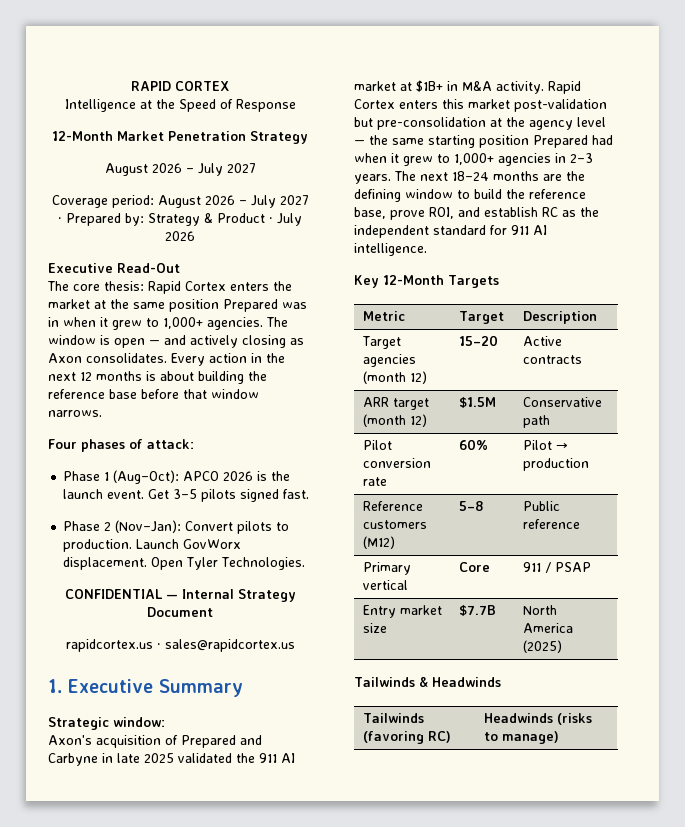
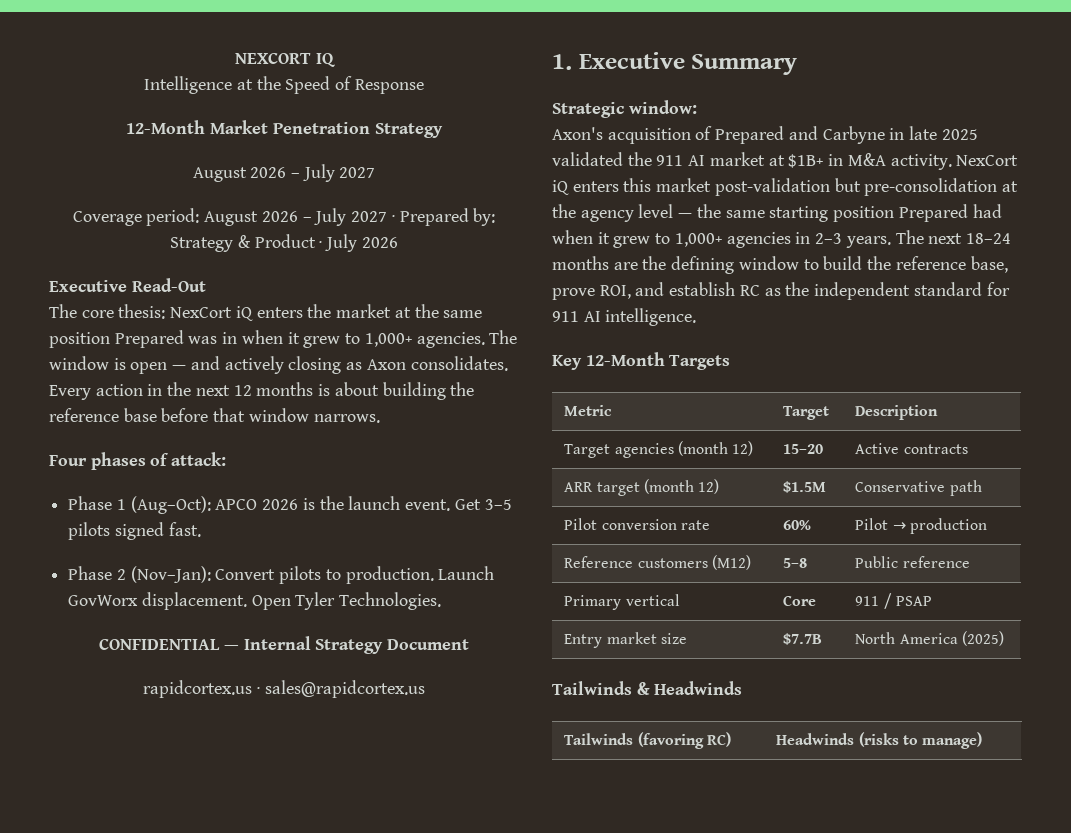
- RAPID CORTEX
+ NEXCORT IQ
- The core thesis: Rapid Cortex enters the market at the same position Prepared was in when it grew to 1,000+ agencies.
+ The core thesis: NexCort iQ enters the market at the same position Prepared was in when it grew to 1,000+ agencies.
- Rapid Cortex enters this market post-validation but pre-consolidation at the agency level — the same starting position Prepared had when it grew to 1,000+ agencies in 2–3 years.
+ NexCort iQ enters this market post-validation but pre-consolidation at the agency level — the same starting position Prepared had when it grew to 1,000+ agencies in 2–3 years.

